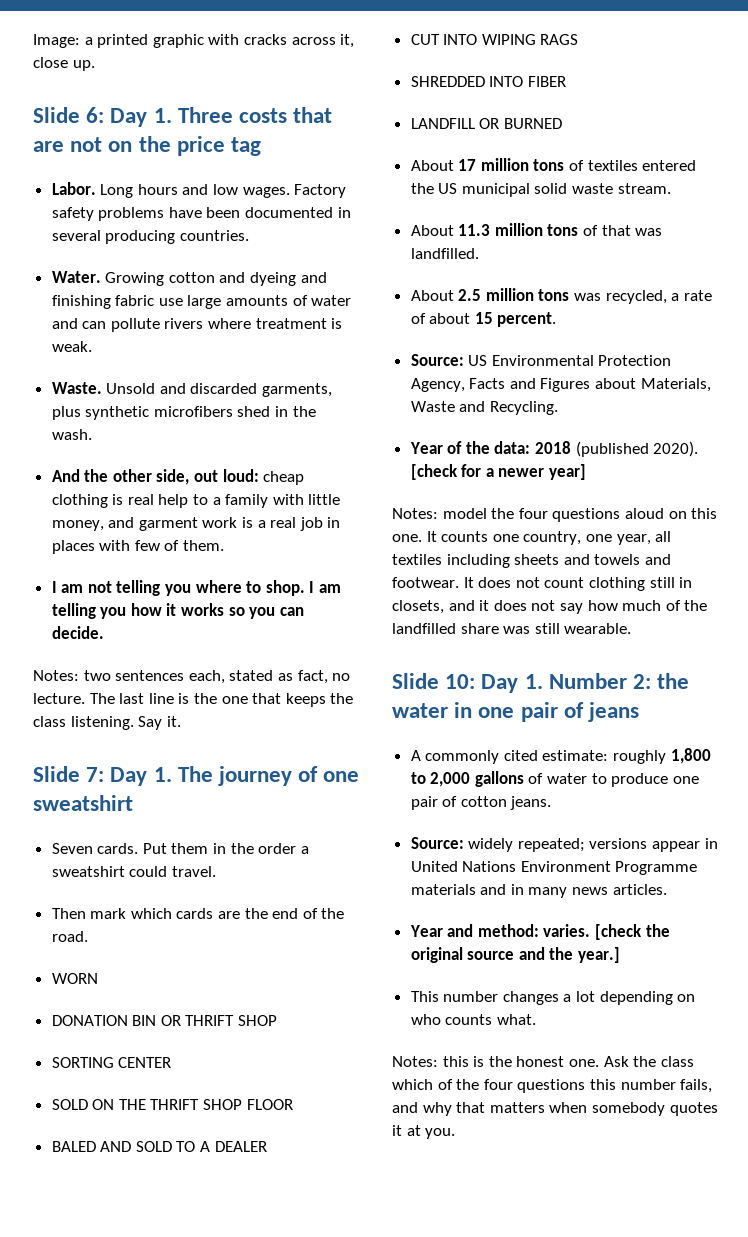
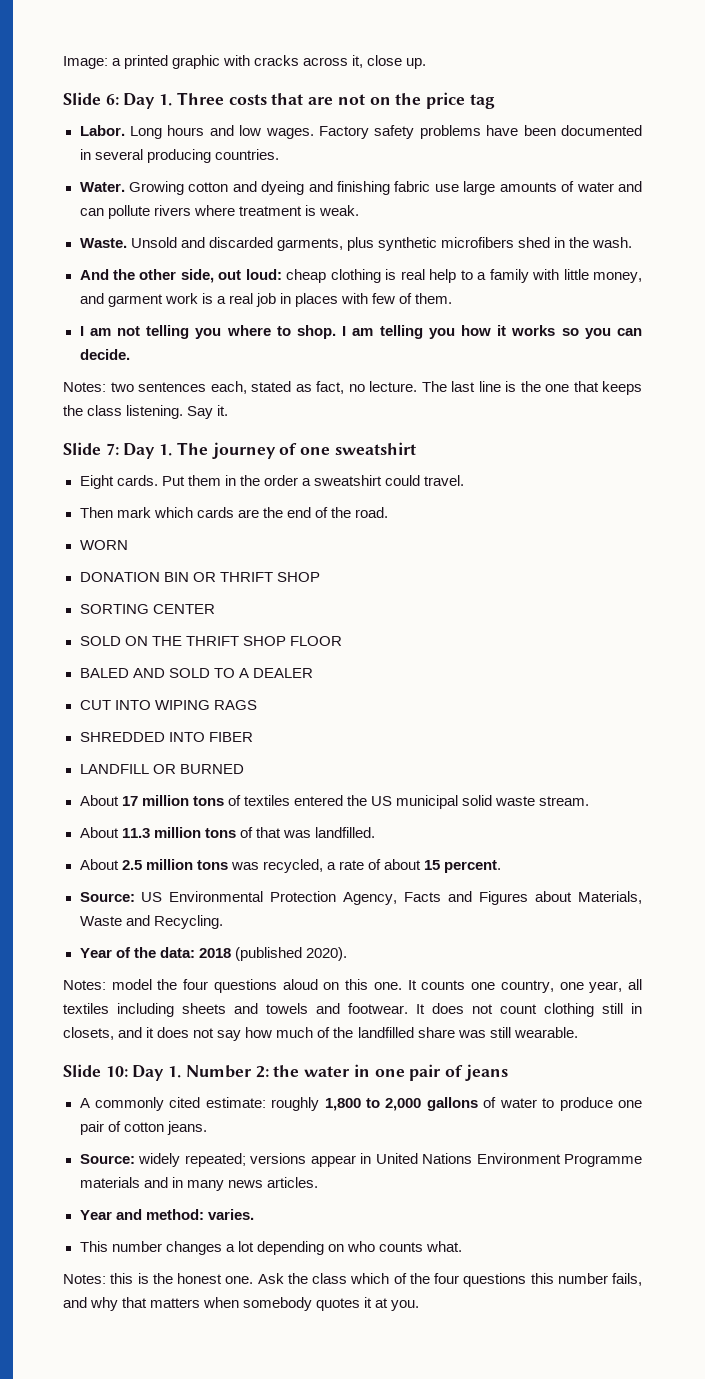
- Seven cards.
+ Eight cards.
- [check for a newer year]
- [check the original source and the year.]

